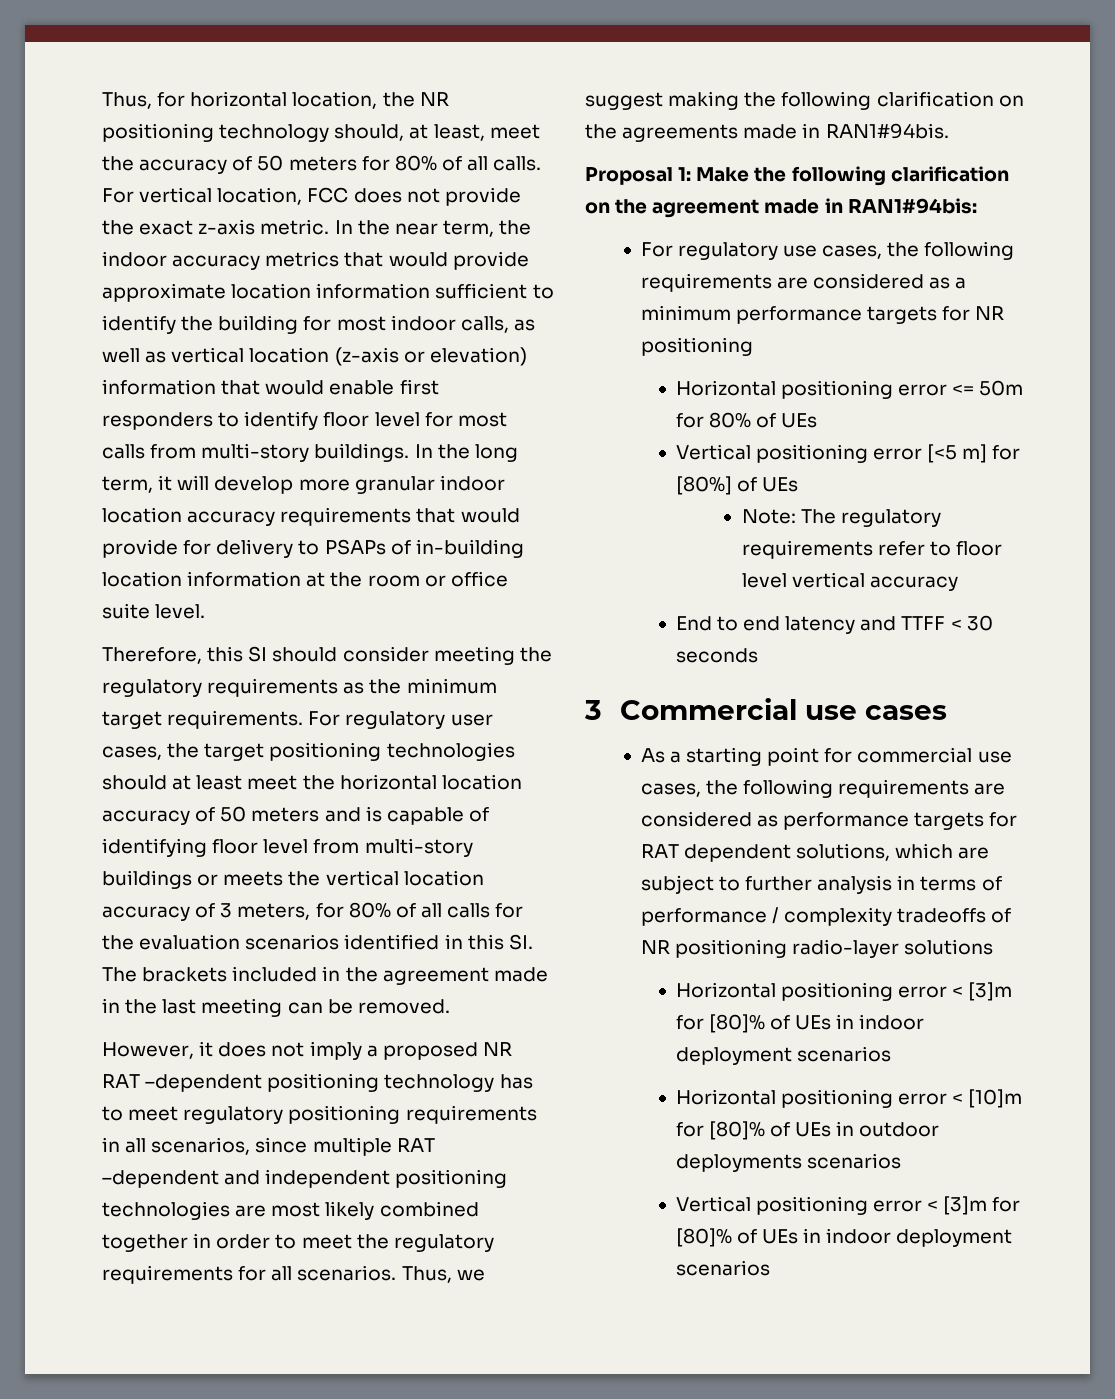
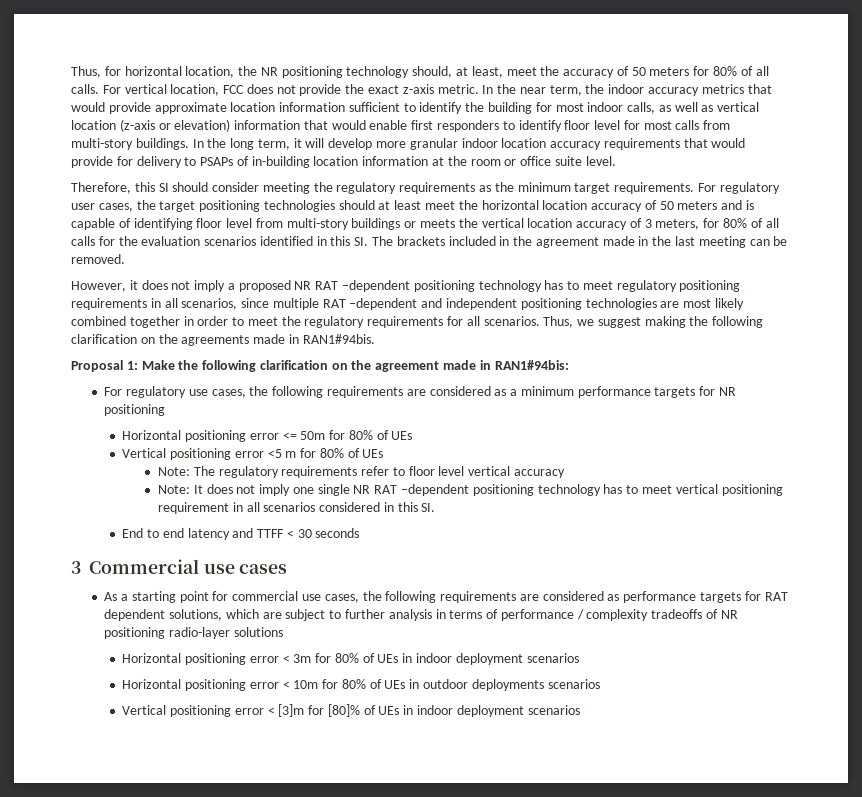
- Vertical positioning error [<5 m] for [80%] of UEs
+ Vertical positioning error <5 m for 80% of UEs
+ Note: It does not imply one single NR RAT –dependent positioning technology has to meet vertical positioning requirement in all scenarios considered in this SI.
- Horizontal positioning error < [3]m for [80]% of UEs in indoor deployment scenarios
+ Horizontal positioning error < 3m for 80% of UEs in indoor deployment scenarios
- Horizontal positioning error < [10]m for [80]% of UEs in outdoor deployments scenarios
+ Horizontal positioning error < 10m for 80% of UEs in outdoor deployments scenarios

